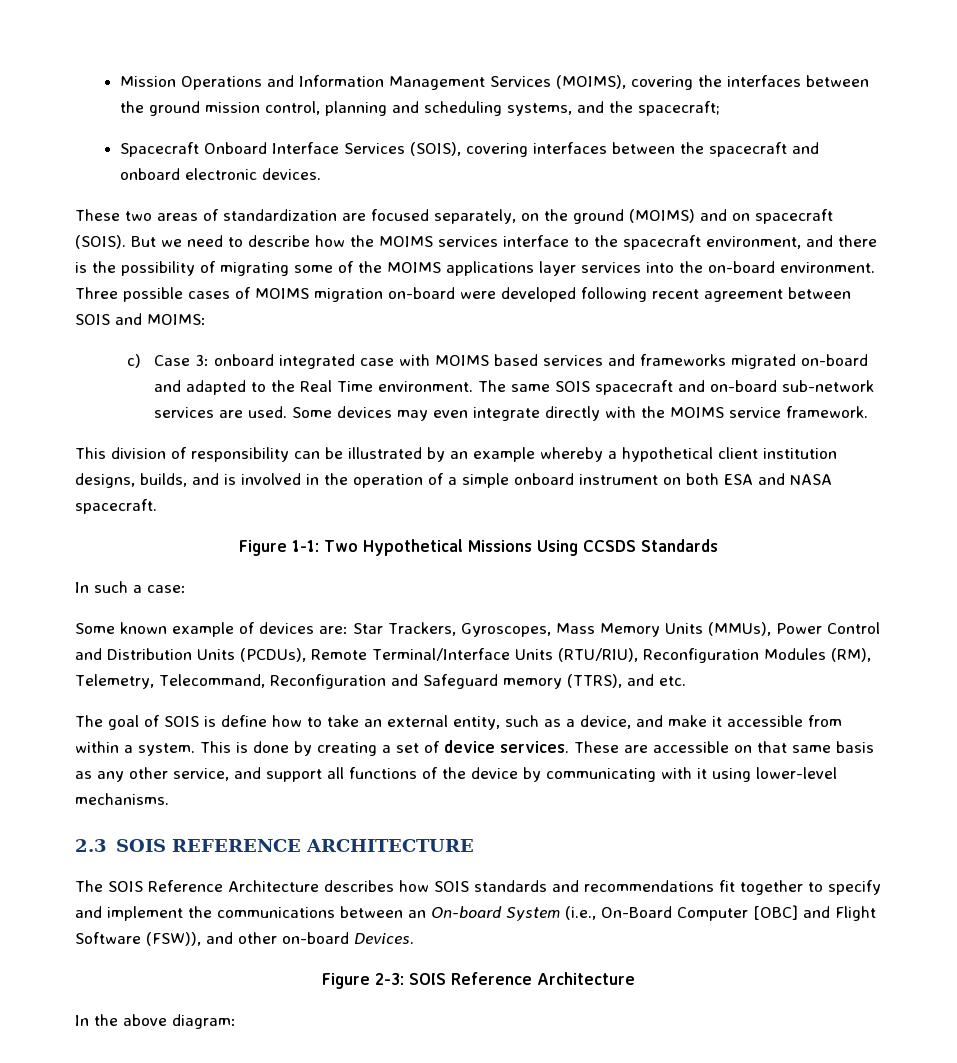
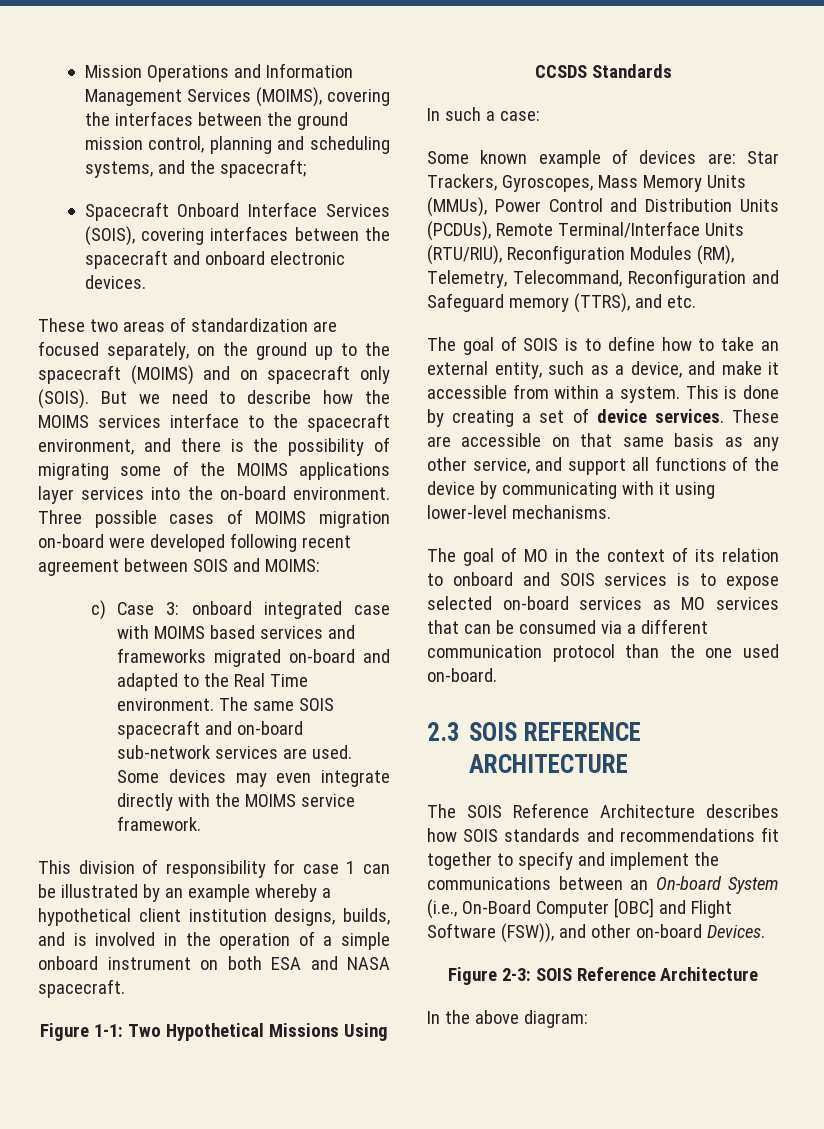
- These two areas of standardization are focused separately, on the ground (MOIMS) and on spacecraft (SOIS).
+ These two areas of standardization are focused separately, on the ground up to the spacecraft (MOIMS) and on spacecraft only (SOIS).
- This division of responsibility can be illustrated by an example whereby a hypothetical client institution designs, builds, and is involved in the operation of a simple onboard instrument on both ESA and NASA spacecraft.
+ This division of responsibility for case 1 can be illustrated by an example whereby a hypothetical client institution designs, builds, and is involved in the operation of a simple onboard instrument on both ESA and NASA spacecraft.
- The goal of SOIS is define how to take an external entity, such as a device, and make it accessible from within a system.
+ The goal of SOIS is to define how to take an external entity, such as a device, and make it accessible from within a system.
+ The goal of MO in the context of its relation to onboard and SOIS services is to expose selected on-board services as MO services that can be consumed via a different communication protocol than the one used on-board.

